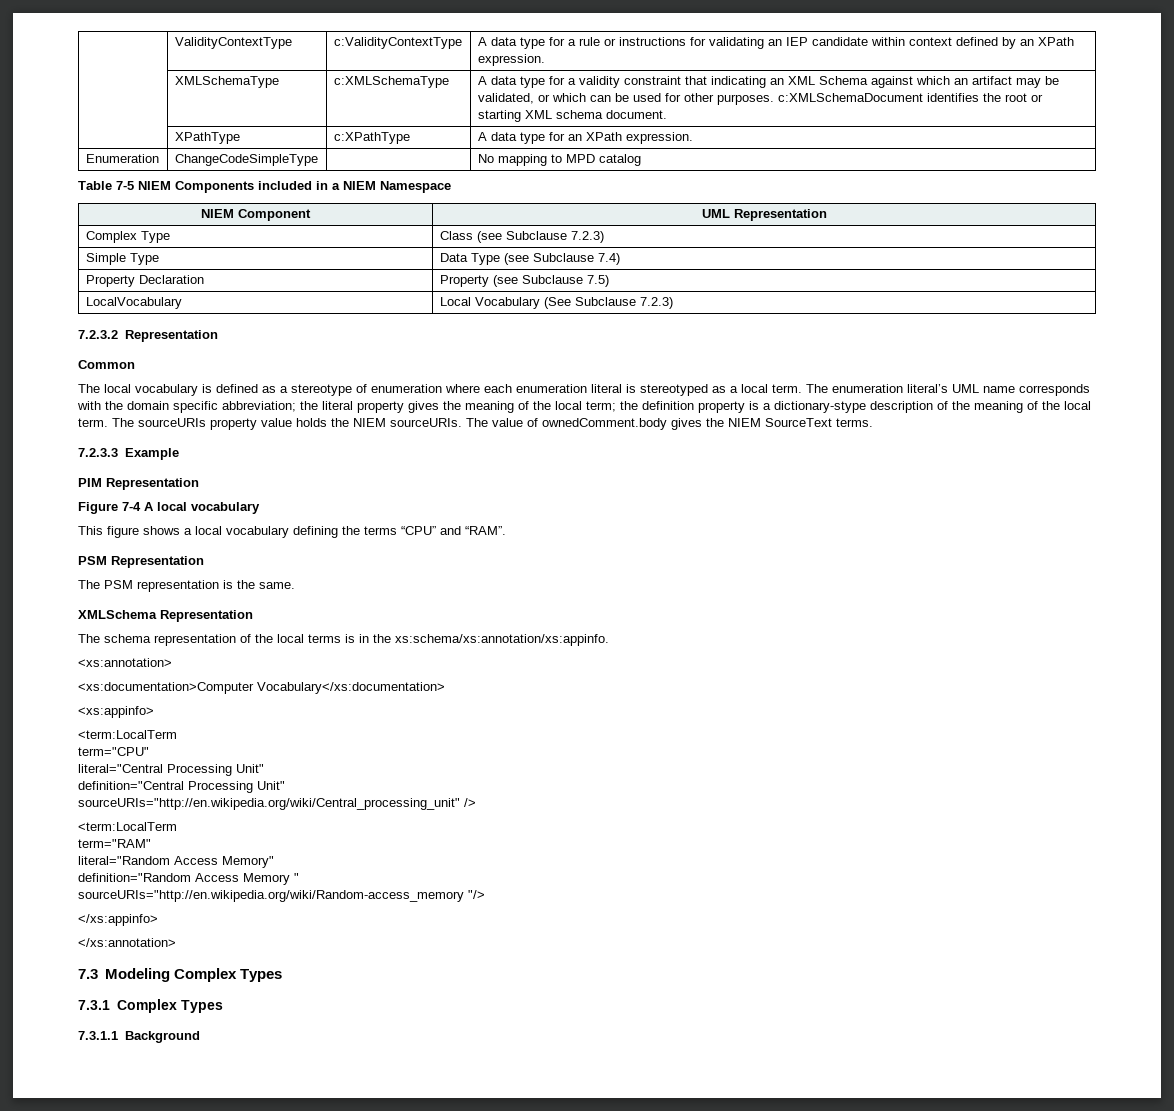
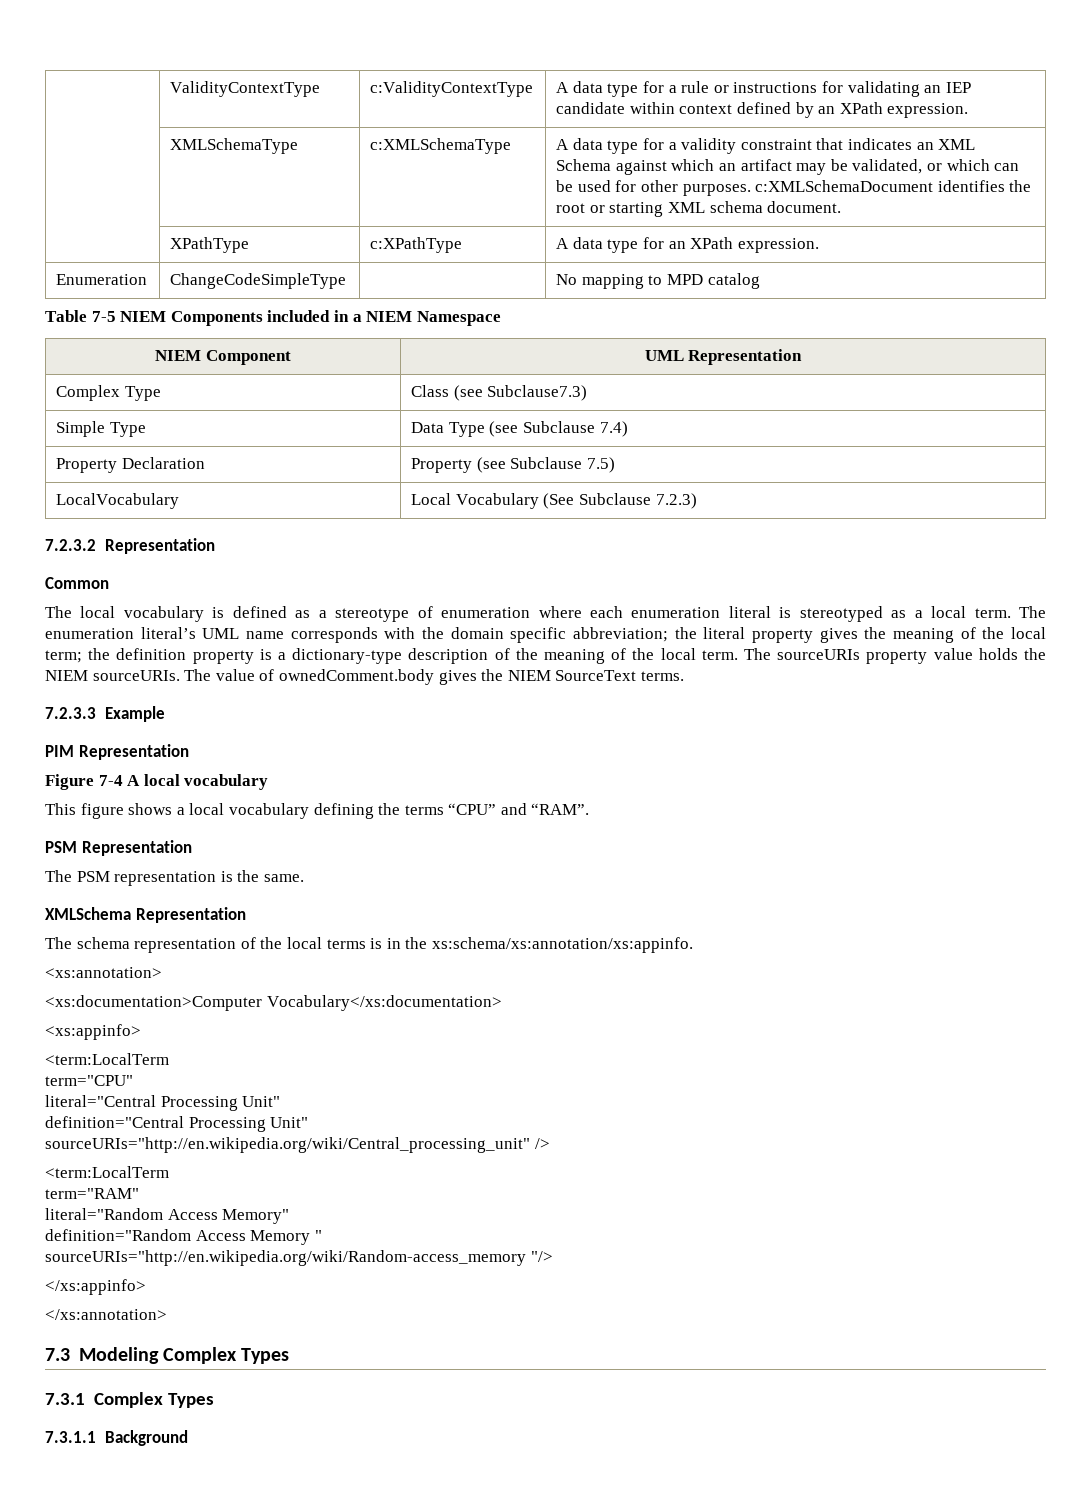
- | XMLSchemaType | c:XMLSchemaType | A data type for a validity constraint that indicating an XML Schema against which an artifact may be validated, or which can be used for other purposes. c:XMLSchemaDocument identifies the root or starting XML schema document.
+ | XMLSchemaType | c:XMLSchemaType | A data type for a validity constraint that indicates an XML Schema against which an artifact may be validated, or which can be used for other purposes. c:XMLSchemaDocument identifies the root or starting XML schema document.
- Complex Type | Class (see Subclause 7.2.3)
+ Complex Type | Class (see Subclause7.3)
- The enumeration literal’s UML name corresponds with the domain specific abbreviation; the literal property gives the meaning of the local term; the definition property is a dictionary-stype description of the meaning of the local term.
+ The enumeration literal’s UML name corresponds with the domain specific abbreviation; the literal property gives the meaning of the local term; the definition property is a dictionary-type description of the meaning of the local term.

